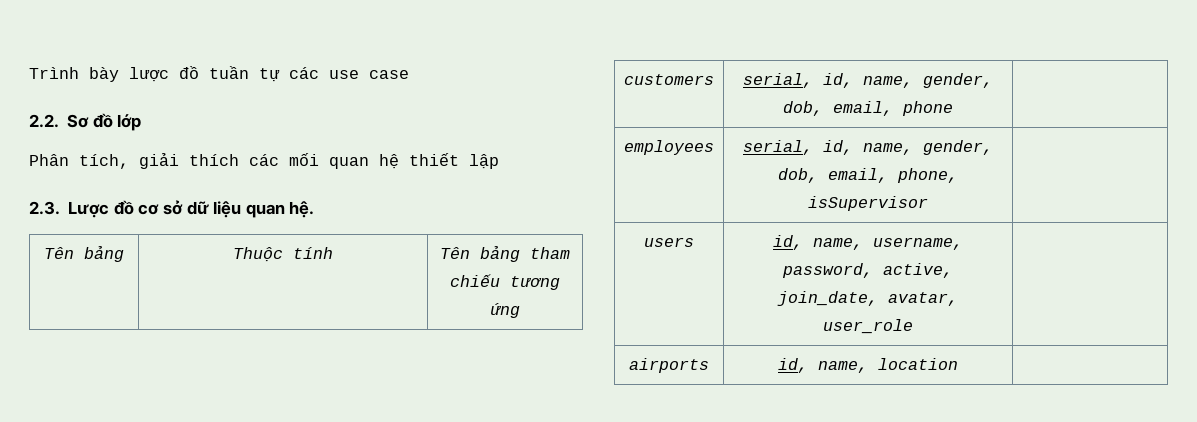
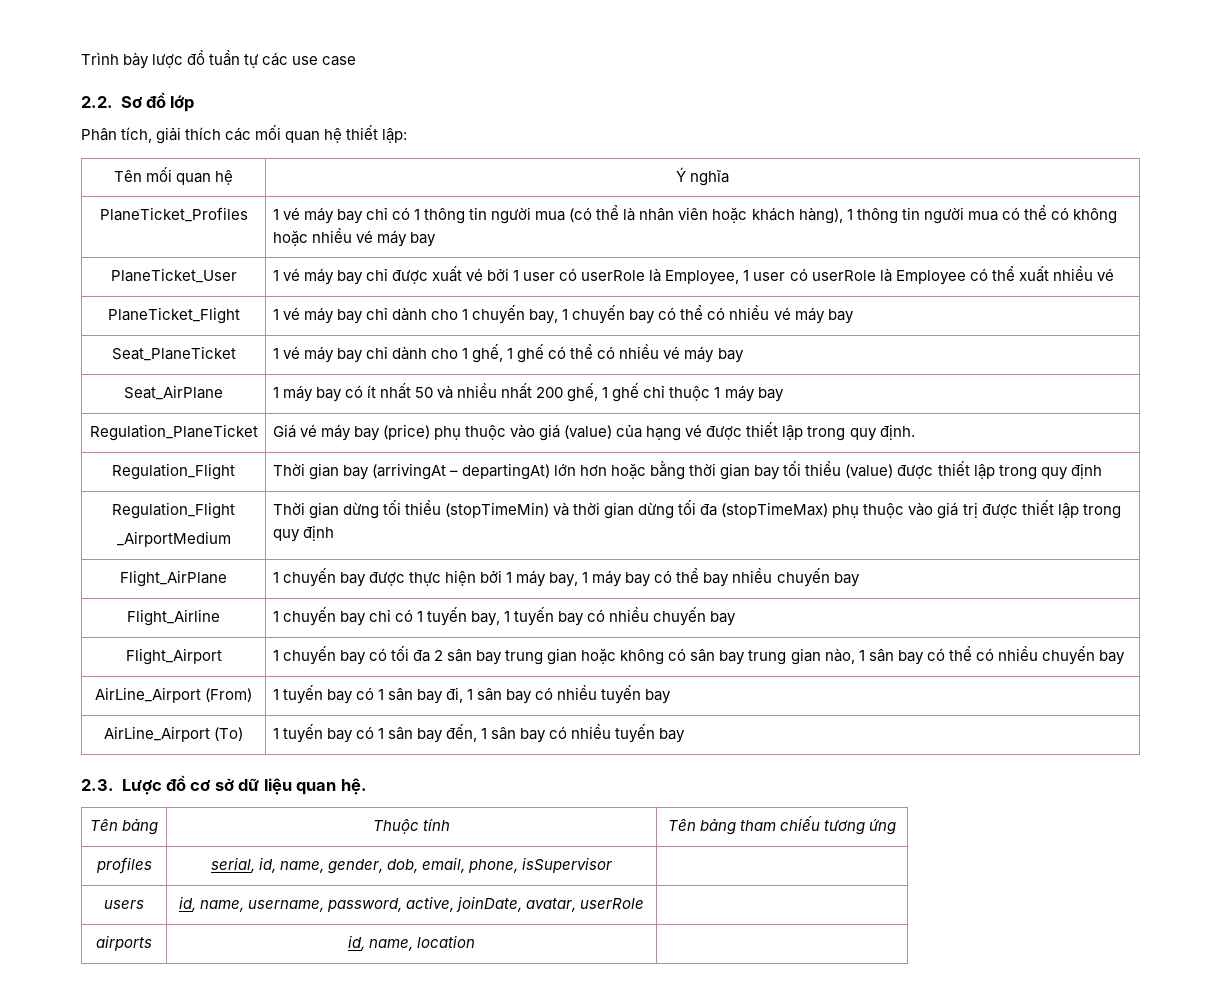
- Phân tích, giải thích các mối quan hệ thiết lập
+ Phân tích, giải thích các mối quan hệ thiết lập:
+ Tên mối quan hệ | Ý nghĩa
+ PlaneTicket_Profiles | 1 vé máy bay chỉ có 1 thông tin người mua (có thể là nhân viên hoặc khách hàng), 1 thông tin người mua có thể có không hoặc nhiều vé máy bay
+ PlaneTicket_User | 1 vé máy bay chỉ được xuất vé bởi 1 user có userRole là Employee, 1 user có userRole là Employee có thể xuất nhiều vé
+ PlaneTicket_Flight | 1 vé máy bay chỉ dành cho 1 chuyến bay, 1 chuyến bay có thể có nhiều vé máy bay
+ Seat_PlaneTicket | 1 vé máy bay chỉ dành cho 1 ghế, 1 ghế có thể có nhiều vé máy bay
+ Seat_AirPlane | 1 máy bay có ít nhất 50 và nhiều nhất 200 ghế, 1 ghế chỉ thuộc 1 máy bay
+ Regulation_PlaneTicket | Giá vé máy bay (price) phụ thuộc vào giá (value) của hạng vé được thiết lập trong quy định.
+ Regulation_Flight | Thời gian bay (arrivingAt – departingAt) lớn hơn hoặc bằng thời gian bay tối thiểu (value) được thiết lập trong quy định
+ Regulation_Flight
+ _AirportMedium | Thời gian dừng tối thiểu (stopTimeMin) và thời gian dừng tối đa (stopTimeMax) phụ thuộc vào giá trị được thiết lập trong quy định
+ Flight_AirPlane | 1 chuyến bay được thực hiện bởi 1 máy bay, 1 máy bay có thể bay nhiều chuyến bay
+ Flight_Airline | 1 chuyến bay chỉ có 1 tuyến bay, 1 tuyến bay có nhiều chuyến bay
+ Flight_Airport | 1 chuyến bay có tối đa 2 sân bay trung gian hoặc không có sân bay trung gian nào, 1 sân bay có thể có nhiều chuyến bay
+ AirLine_Airport (From) | 1 tuyến bay có 1 sân bay đi, 1 sân bay có nhiều tuyến bay
+ AirLine_Airport (To) | 1 tuyến bay có 1 sân bay đến, 1 sân bay có nhiều tuyến bay
- customers | serial, id, name, gender, dob, email, phone |
- employees | serial, id, name, gender, dob, email, phone, isSupervisor |
+ profiles | serial, id, name, gender, dob, email, phone, isSupervisor |
- users | id, name, username, password, active, join_date, avatar, user_role |
+ users | id, name, username, password, active, joinDate, avatar, userRole |

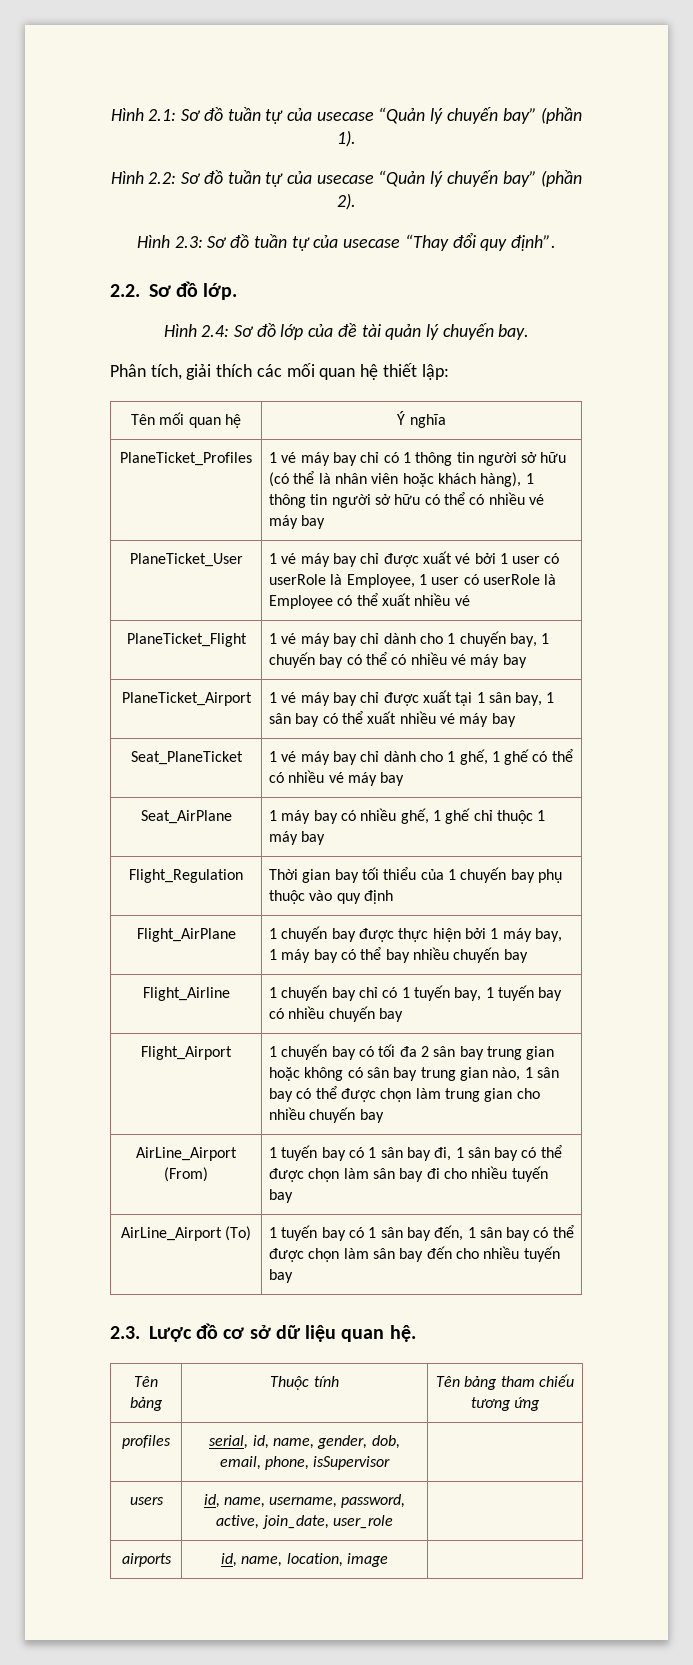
- Trình bày lược đồ tuần tự các use case
- 2.2. Sơ đồ lớp
+ Hình 2.1: Sơ đồ tuần tự của usecase “Quản lý chuyến bay” (phần 1).
+ Hình 2.2: Sơ đồ tuần tự của usecase “Quản lý chuyến bay” (phần 2).
+ Hình 2.3: Sơ đồ tuần tự của usecase “Thay đổi quy định”.
+ 2.2. Sơ đồ lớp.
+ Hình 2.4: Sơ đồ lớp của đề tài quản lý chuyến bay.
- PlaneTicket_Profiles | 1 vé máy bay chỉ có 1 thông tin người mua (có thể là nhân viên hoặc khách hàng), 1 thông tin người mua có thể có không hoặc nhiều vé máy bay
+ PlaneTicket_Profiles | 1 vé máy bay chỉ có 1 thông tin người sở hữu (có thể là nhân viên hoặc khách hàng), 1 thông tin người sở hữu có thể có nhiều vé máy bay
+ PlaneTicket_Airport | 1 vé máy bay chỉ được xuất tại 1 sân bay, 1 sân bay có thể xuất nhiều vé máy bay
- Seat_AirPlane | 1 máy bay có ít nhất 50 và nhiều nhất 200 ghế, 1 ghế chỉ thuộc 1 máy bay
+ Seat_AirPlane | 1 máy bay có nhiều ghế, 1 ghế chỉ thuộc 1 máy bay
- Regulation_PlaneTicket | Giá vé máy bay (price) phụ thuộc vào giá (value) của hạng vé được thiết lập trong quy định.
- Regulation_Flight | Thời gian bay (arrivingAt – departingAt) lớn hơn hoặc bằng thời gian bay tối thiểu (value) được thiết lập trong quy định
- Regulation_Flight
- _AirportMedium | Thời gian dừng tối thiểu (stopTimeMin) và thời gian dừng tối đa (stopTimeMax) phụ thuộc vào giá trị được thiết lập trong quy định
+ Flight_Regulation | Thời gian bay tối thiểu của 1 chuyến bay phụ thuộc vào quy định
- Flight_Airport | 1 chuyến bay có tối đa 2 sân bay trung gian hoặc không có sân bay trung gian nào, 1 sân bay có thể có nhiều chuyến bay
+ Flight_Airport | 1 chuyến bay có tối đa 2 sân bay trung gian hoặc không có sân bay trung gian nào, 1 sân bay có thể được chọn làm trung gian cho nhiều chuyến bay
- AirLine_Airport (From) | 1 tuyến bay có 1 sân bay đi, 1 sân bay có nhiều tuyến bay
+ AirLine_Airport (From) | 1 tuyến bay có 1 sân bay đi, 1 sân bay có thể được chọn làm sân bay đi cho nhiều tuyến bay
- AirLine_Airport (To) | 1 tuyến bay có 1 sân bay đến, 1 sân bay có nhiều tuyến bay
+ AirLine_Airport (To) | 1 tuyến bay có 1 sân bay đến, 1 sân bay có thể được chọn làm sân bay đến cho nhiều tuyến bay
- users | id, name, username, password, active, joinDate, avatar, userRole |
+ users | id, name, username, password, active, join_date, user_role |
- airports | id, name, location |
+ airports | id, name, location, image |

